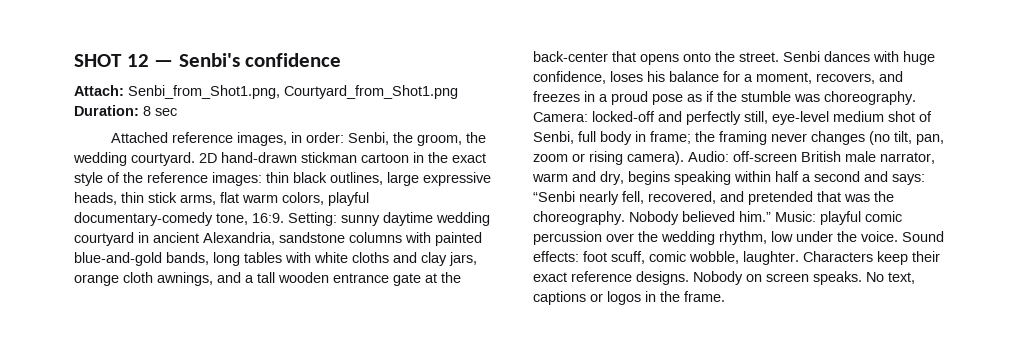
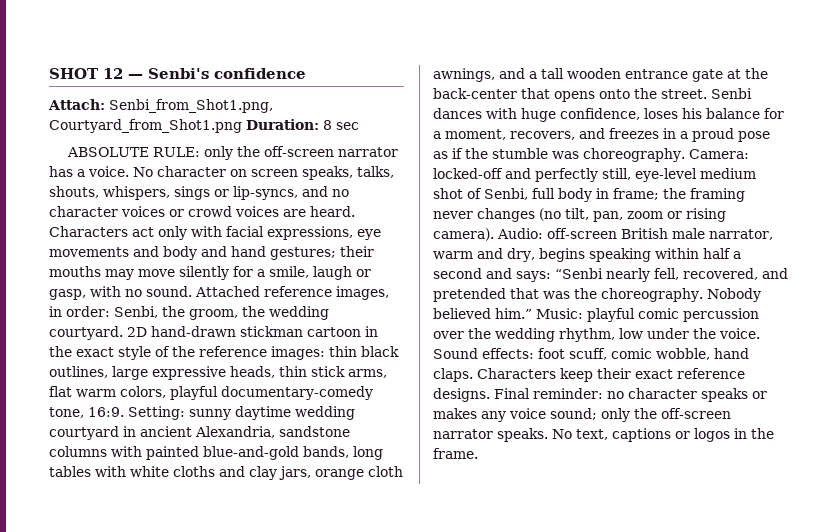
+ ABSOLUTE RULE: only the off-screen narrator has a voice. No character on screen speaks, talks, shouts, whispers, sings or lip-syncs, and no character voices or crowd voices are heard. Characters act only with facial expressions, eye movements and body and hand gestures; their mouths may move silently for a smile, laugh or gasp, with no sound.
- Sound effects: foot scuff, comic wobble, laughter.
+ Sound effects: foot scuff, comic wobble, hand claps.
- Nobody on screen speaks.
+ Final reminder: no character speaks or makes any voice sound; only the off-screen narrator speaks.

